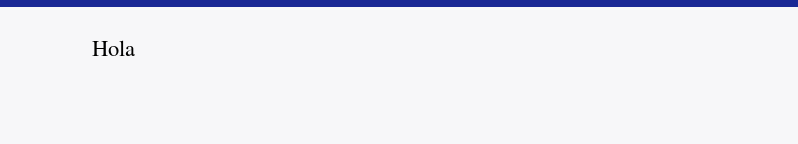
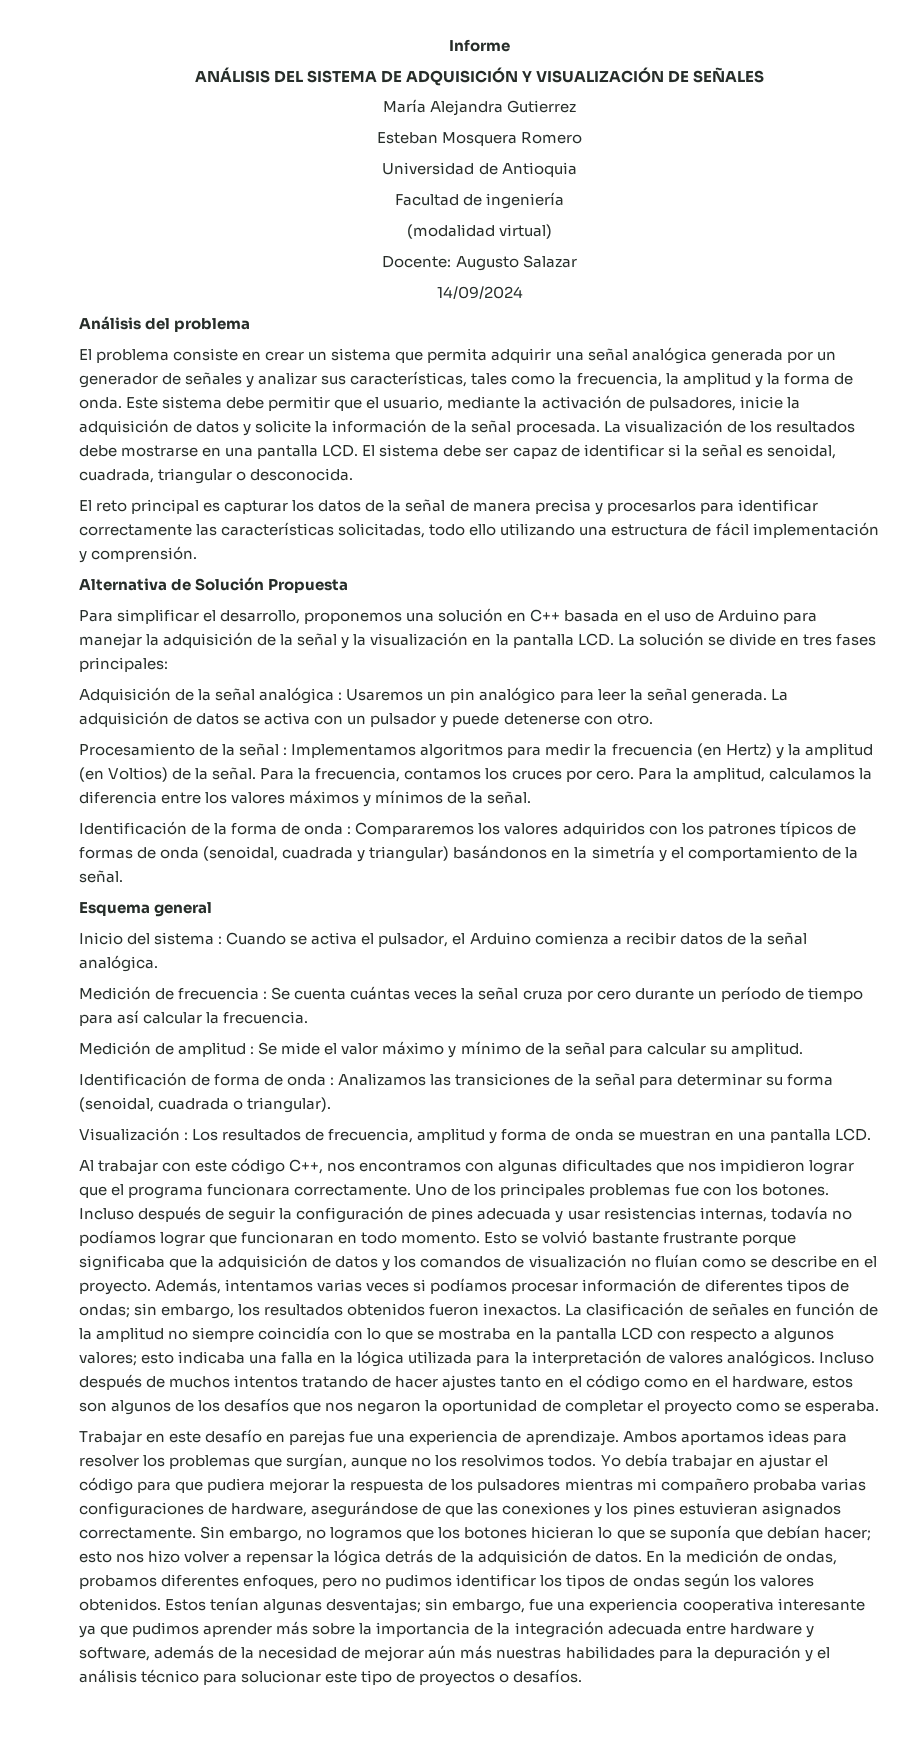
- Hola
+ Informe
+ ANÁLISIS DEL SISTEMA DE ADQUISICIÓN Y VISUALIZACIÓN DE SEÑALES
+ María Alejandra Gutierrez
+ Esteban Mosquera Romero
+ Universidad de Antioquia
+ Facultad de ingeniería
+ (modalidad virtual)
+ Docente: Augusto Salazar
+ 14/09/2024
+ Análisis del problema
+ El problema consiste en crear un sistema que permita adquirir una señal analógica generada por un generador de señales y analizar sus características, tales como la frecuencia, la amplitud y la forma de onda. Este sistema debe permitir que el usuario, mediante la activación de pulsadores, inicie la adquisición de datos y solicite la información de la señal procesada. La visualización de los resultados debe mostrarse en una pantalla LCD. El sistema debe ser capaz de identificar si la señal es senoidal, cuadrada, triangular o desconocida.
+ El reto principal es capturar los datos de la señal de manera precisa y procesarlos para identificar correctamente las características solicitadas, todo ello utilizando una estructura de fácil implementación y comprensión.
+ Alternativa de Solución Propuesta
+ Para simplificar el desarrollo, proponemos una solución en C++ basada en el uso de Arduino para manejar la adquisición de la señal y la visualización en la pantalla LCD. La solución se divide en tres fases principales:
+ Adquisición de la señal analógica : Usaremos un pin analógico para leer la señal generada. La adquisición de datos se activa con un pulsador y puede detenerse con otro.
+ Procesamiento de la señal : Implementamos algoritmos para medir la frecuencia (en Hertz) y la amplitud (en Voltios) de la señal. Para la frecuencia, contamos los cruces por cero. Para la amplitud, calculamos la diferencia entre los valores máximos y mínimos de la señal.
+ Identificación de la forma de onda : Compararemos los valores adquiridos con los patrones típicos de formas de onda (senoidal, cuadrada y triangular) basándonos en la simetría y el comportamiento de la señal.
+ Esquema general
+ Inicio del sistema : Cuando se activa el pulsador, el Arduino comienza a recibir datos de la señal analógica.
+ Medición de frecuencia : Se cuenta cuántas veces la señal cruza por cero durante un período de tiempo para así calcular la frecuencia.
+ Medición de amplitud : Se mide el valor máximo y mínimo de la señal para calcular su amplitud.
+ Identificación de forma de onda : Analizamos las transiciones de la señal para determinar su forma (senoidal, cuadrada o triangular).
+ Visualización : Los resultados de frecuencia, amplitud y forma de onda se muestran en una pantalla LCD.
+ Al trabajar con este código C++, nos encontramos con algunas dificultades que nos impidieron lograr que el programa funcionara correctamente. Uno de los principales problemas fue con los botones. Incluso después de seguir la configuración de pines adecuada y usar resistencias internas, todavía no podíamos lograr que funcionaran en todo momento. Esto se volvió bastante frustrante porque significaba que la adquisición de datos y los comandos de visualización no fluían como se describe en el proyecto. Además, intentamos varias veces si podíamos procesar información de diferentes tipos de ondas; sin embargo, los resultados obtenidos fueron inexactos. La clasificación de señales en función de la amplitud no siempre coincidía con lo que se mostraba en la pantalla LCD con respecto a algunos valores; esto indicaba una falla en la lógica utilizada para la interpretación de valores analógicos. Incluso después de muchos intentos tratando de hacer ajustes tanto en el código como en el hardware, estos son algunos de los desafíos que nos negaron la oportunidad de completar el proyecto como se esperaba.
+ Trabajar en este desafío en parejas fue una experiencia de aprendizaje. Ambos aportamos ideas para resolver los problemas que surgían, aunque no los resolvimos todos. Yo debía trabajar en ajustar el código para que pudiera mejorar la respuesta de los pulsadores mientras mi compañero probaba varias configuraciones de hardware, asegurándose de que las conexiones y los pines estuvieran asignados correctamente. Sin embargo, no logramos que los botones hicieran lo que se suponía que debían hacer; esto nos hizo volver a repensar la lógica detrás de la adquisición de datos. En la medición de ondas, probamos diferentes enfoques, pero no pudimos identificar los tipos de ondas según los valores obtenidos. Estos tenían algunas desventajas; sin embargo, fue una experiencia cooperativa interesante ya que pudimos aprender más sobre la importancia de la integración adecuada entre hardware y software, además de la necesidad de mejorar aún más nuestras habilidades para la depuración y el análisis técnico para solucionar este tipo de proyectos o desafíos.

